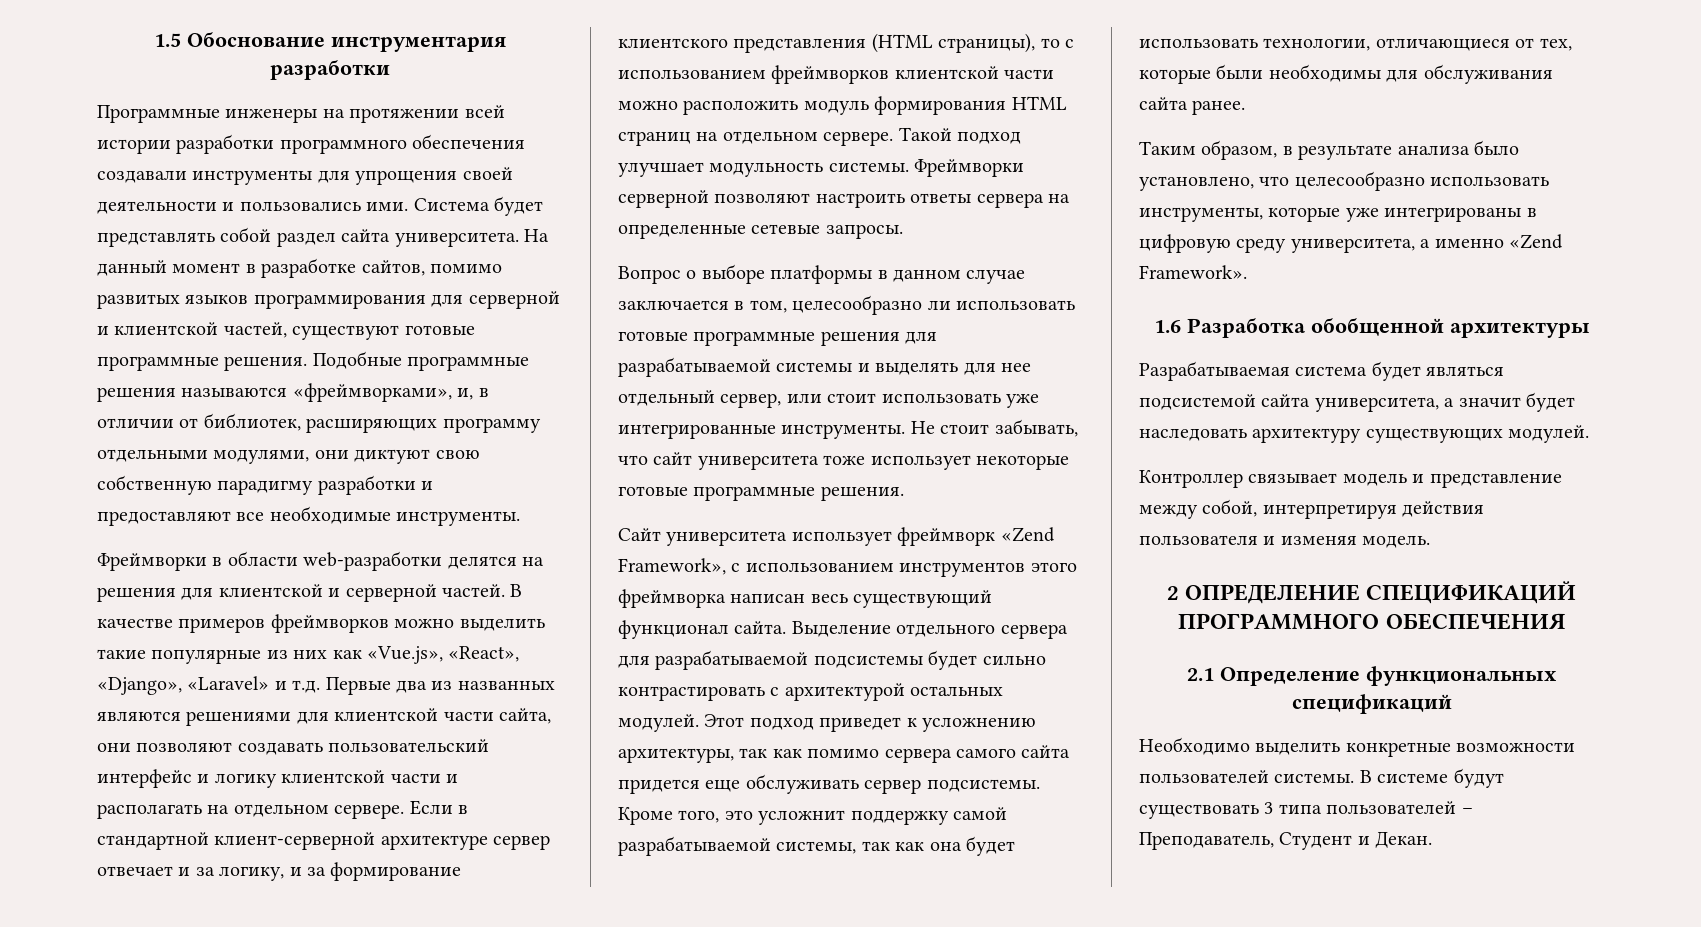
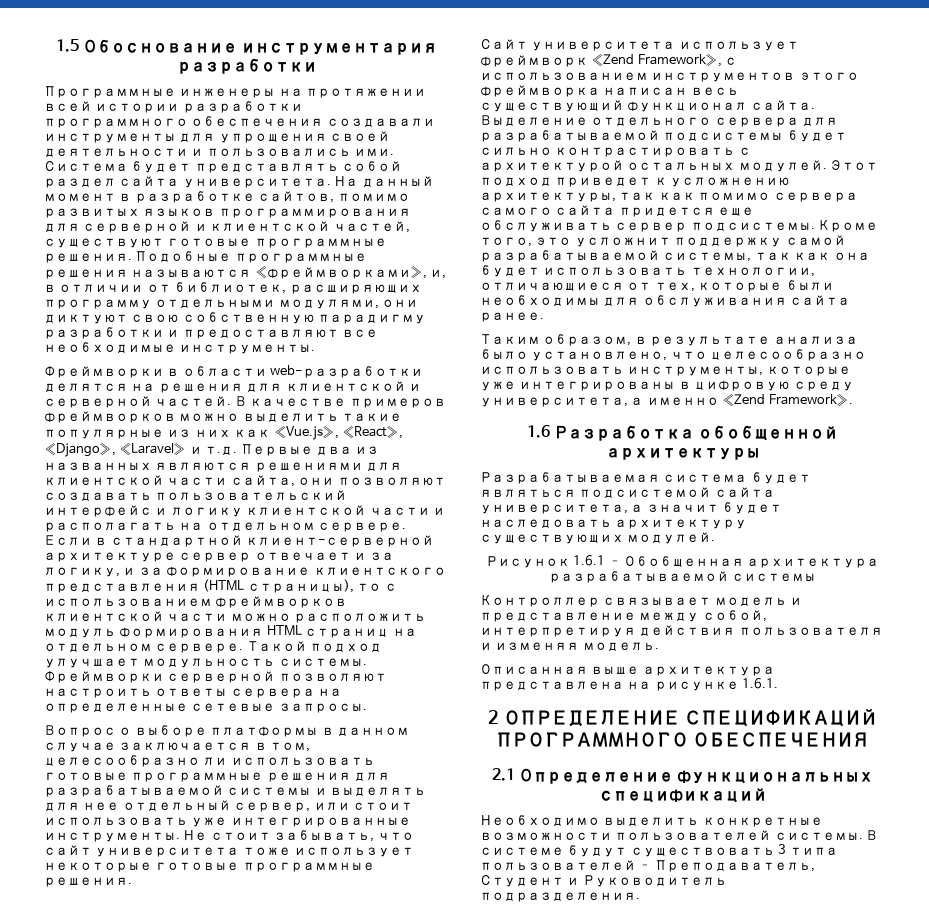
+ Рисунок 1.6.1 – Обобщенная архитектура разрабатываемой системы
+ Описанная выше архитектура представлена на рисунке 1.6.1.
- В системе будут существовать 3 типа пользователей – Преподаватель, Студент и Декан.
+ В системе будут существовать 3 типа пользователей – Преподаватель, Студент и Руководитель подразделения.

